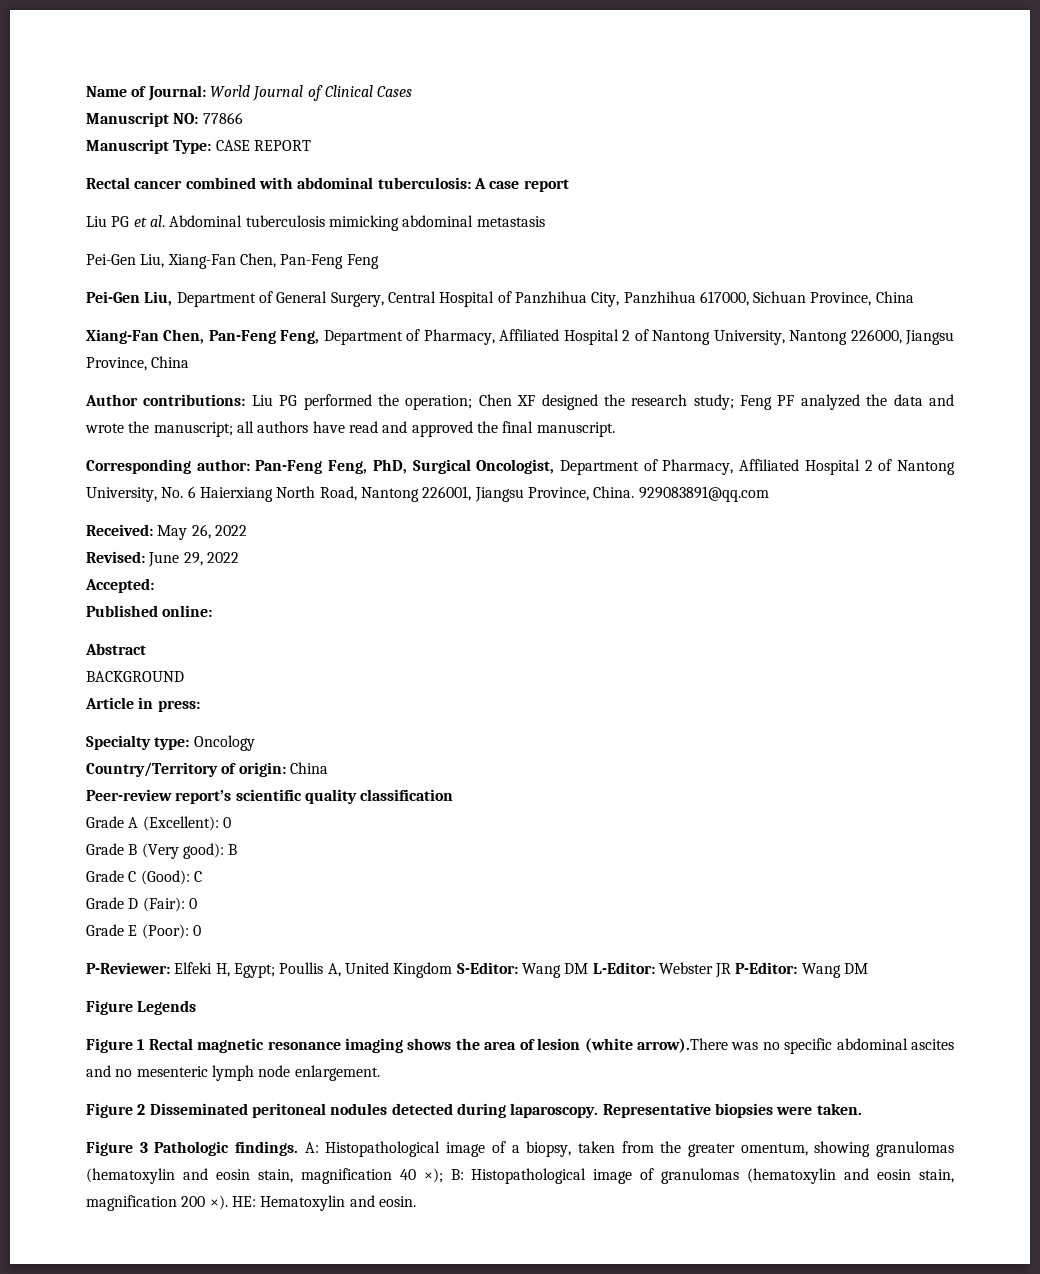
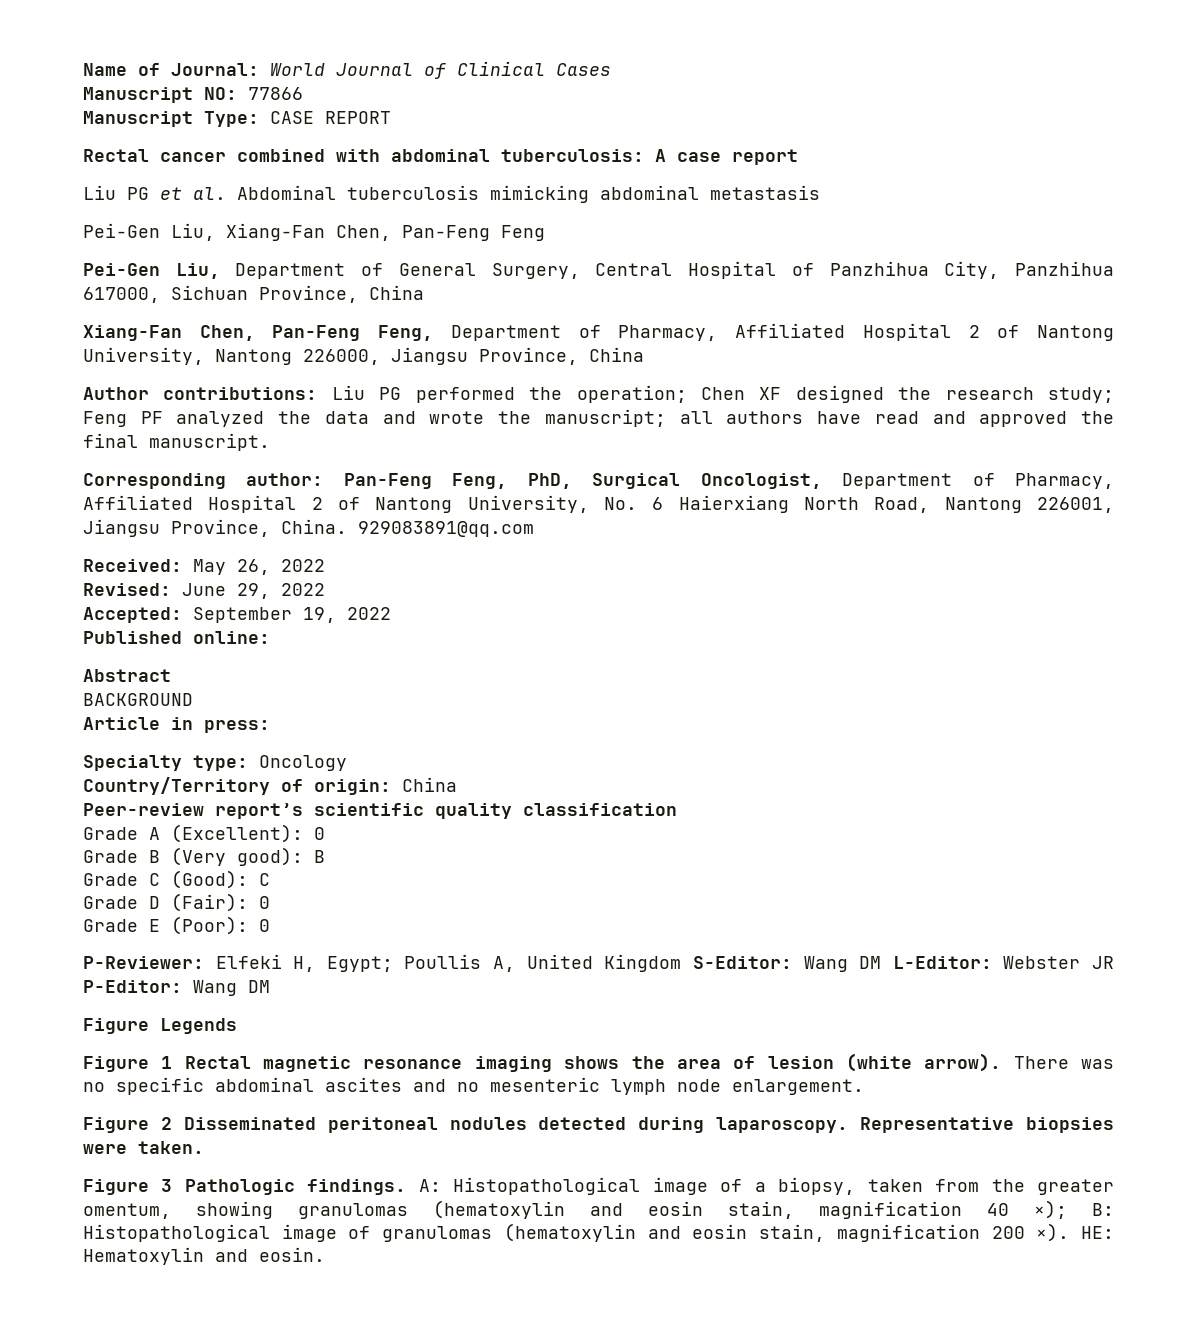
- Accepted:
+ Accepted: September 19, 2022
- Figure 1 Rectal magnetic resonance imaging shows the area of lesion (white arrow).There was no specific abdominal ascites and no mesenteric lymph node enlargement.
+ Figure 1 Rectal magnetic resonance imaging shows the area of lesion (white arrow). There was no specific abdominal ascites and no mesenteric lymph node enlargement.

